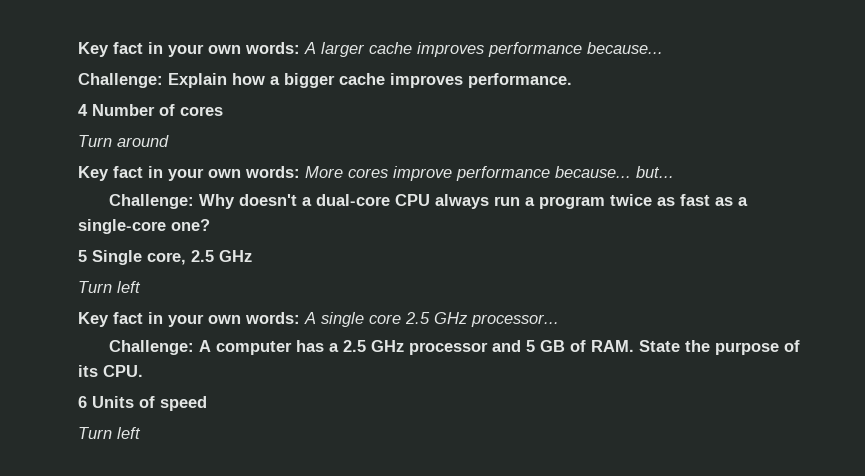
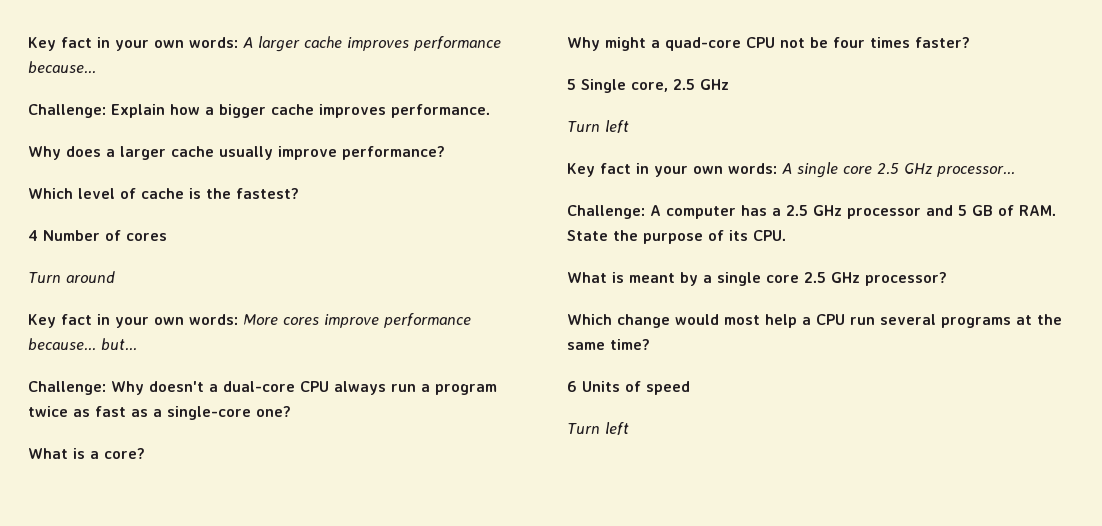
+ Why does a larger cache usually improve performance?
+ Which level of cache is the fastest?
+ What is a core?
+ Why might a quad-core CPU not be four times faster?
+ What is meant by a single core 2.5 GHz processor?
+ Which change would most help a CPU run several programs at the same time?

